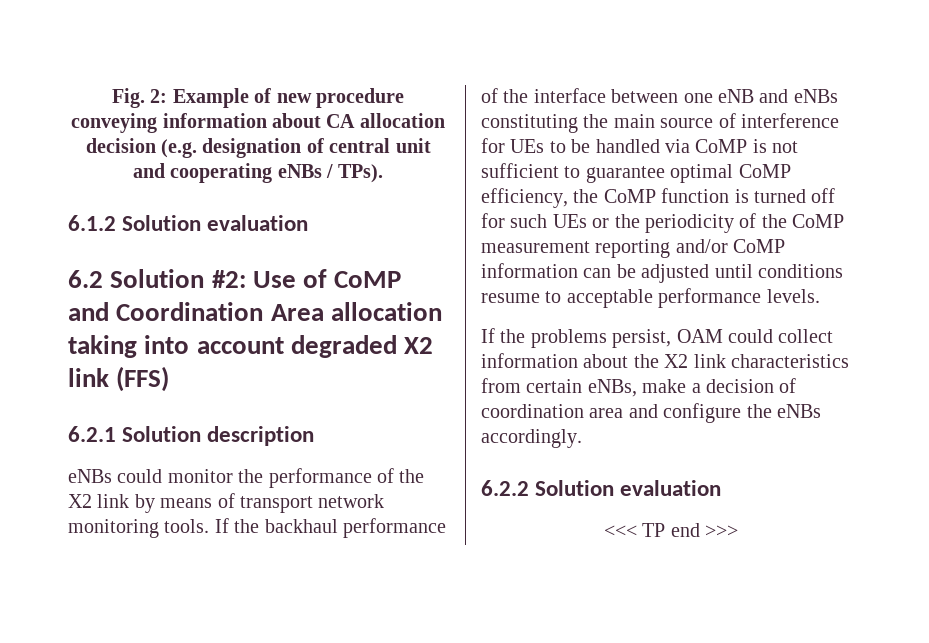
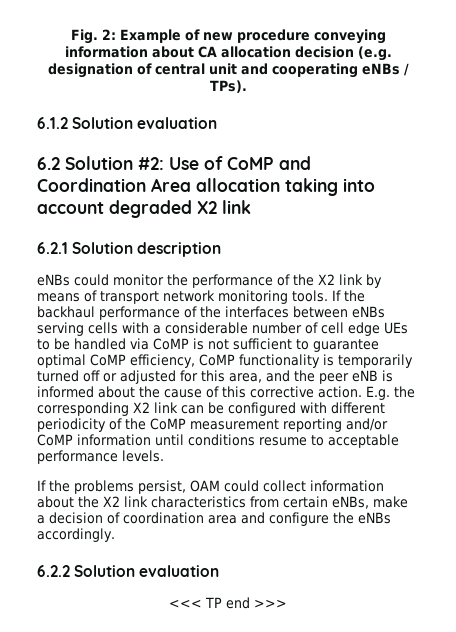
- 6.2 Solution #2: Use of CoMP and Coordination Area allocation taking into account degraded X2 link (FFS)
+ 6.2 Solution #2: Use of CoMP and Coordination Area allocation taking into account degraded X2 link
- If the backhaul performance of the interface between one eNB and eNBs constituting the main source of interference for UEs to be handled via CoMP is not sufficient to guarantee optimal CoMP efficiency, the CoMP function is turned off for such UEs or the periodicity of the CoMP measurement reporting and/or CoMP information can be adjusted until conditions resume to acceptable performance levels.
+ If the backhaul performance of the interfaces between eNBs serving cells with a considerable number of cell edge UEs to be handled via CoMP is not sufficient to guarantee optimal CoMP efficiency, CoMP functionality is temporarily turned off or adjusted for this area, and the peer eNB is informed about the cause of this corrective action. E.g. the corresponding X2 link can be configured with different periodicity of the CoMP measurement reporting and/or CoMP information until conditions resume to acceptable performance levels.

